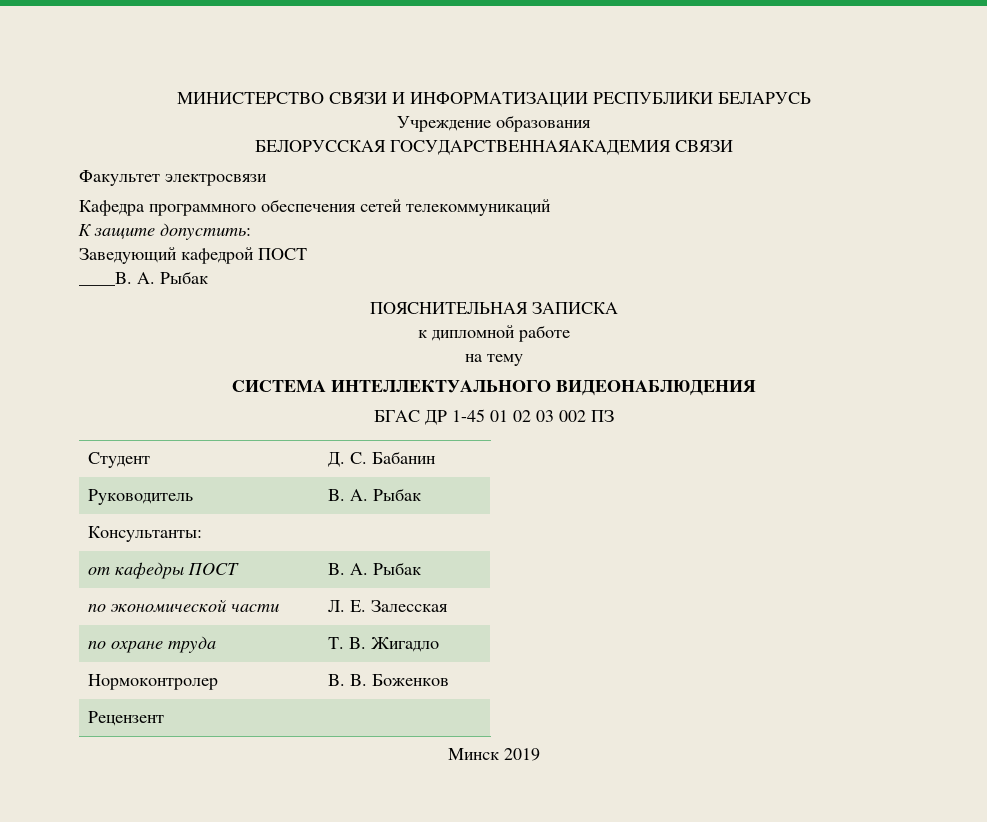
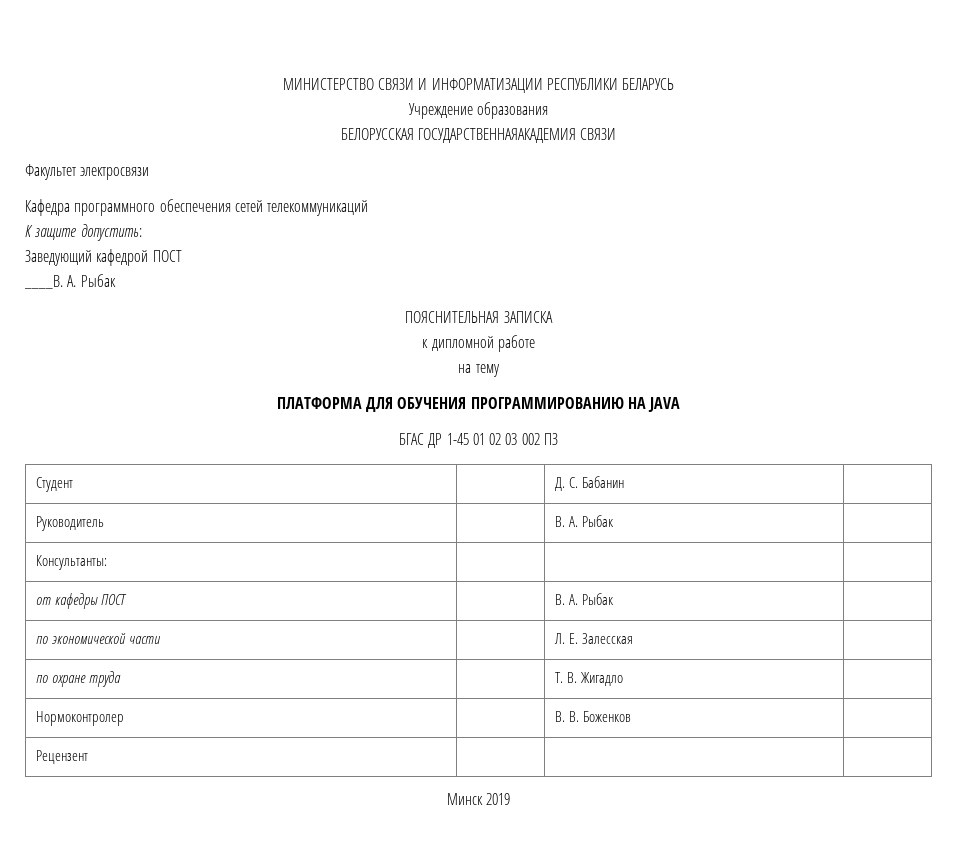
- СИСТЕМА ИНТЕЛЛЕКТУАЛЬНОГО ВИДЕОНАБЛЮДЕНИЯ
+ ПЛАТФОРМА ДЛЯ ОБУЧЕНИЯ ПРОГРАММИРОВАНИЮ НА JAVA

